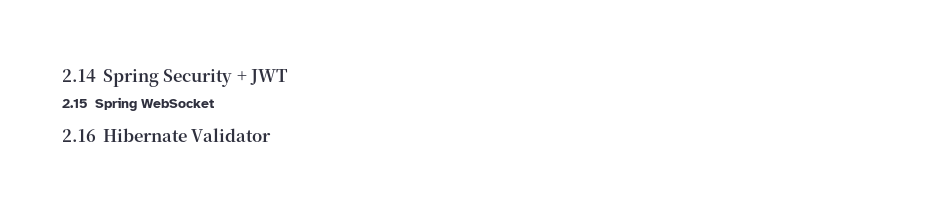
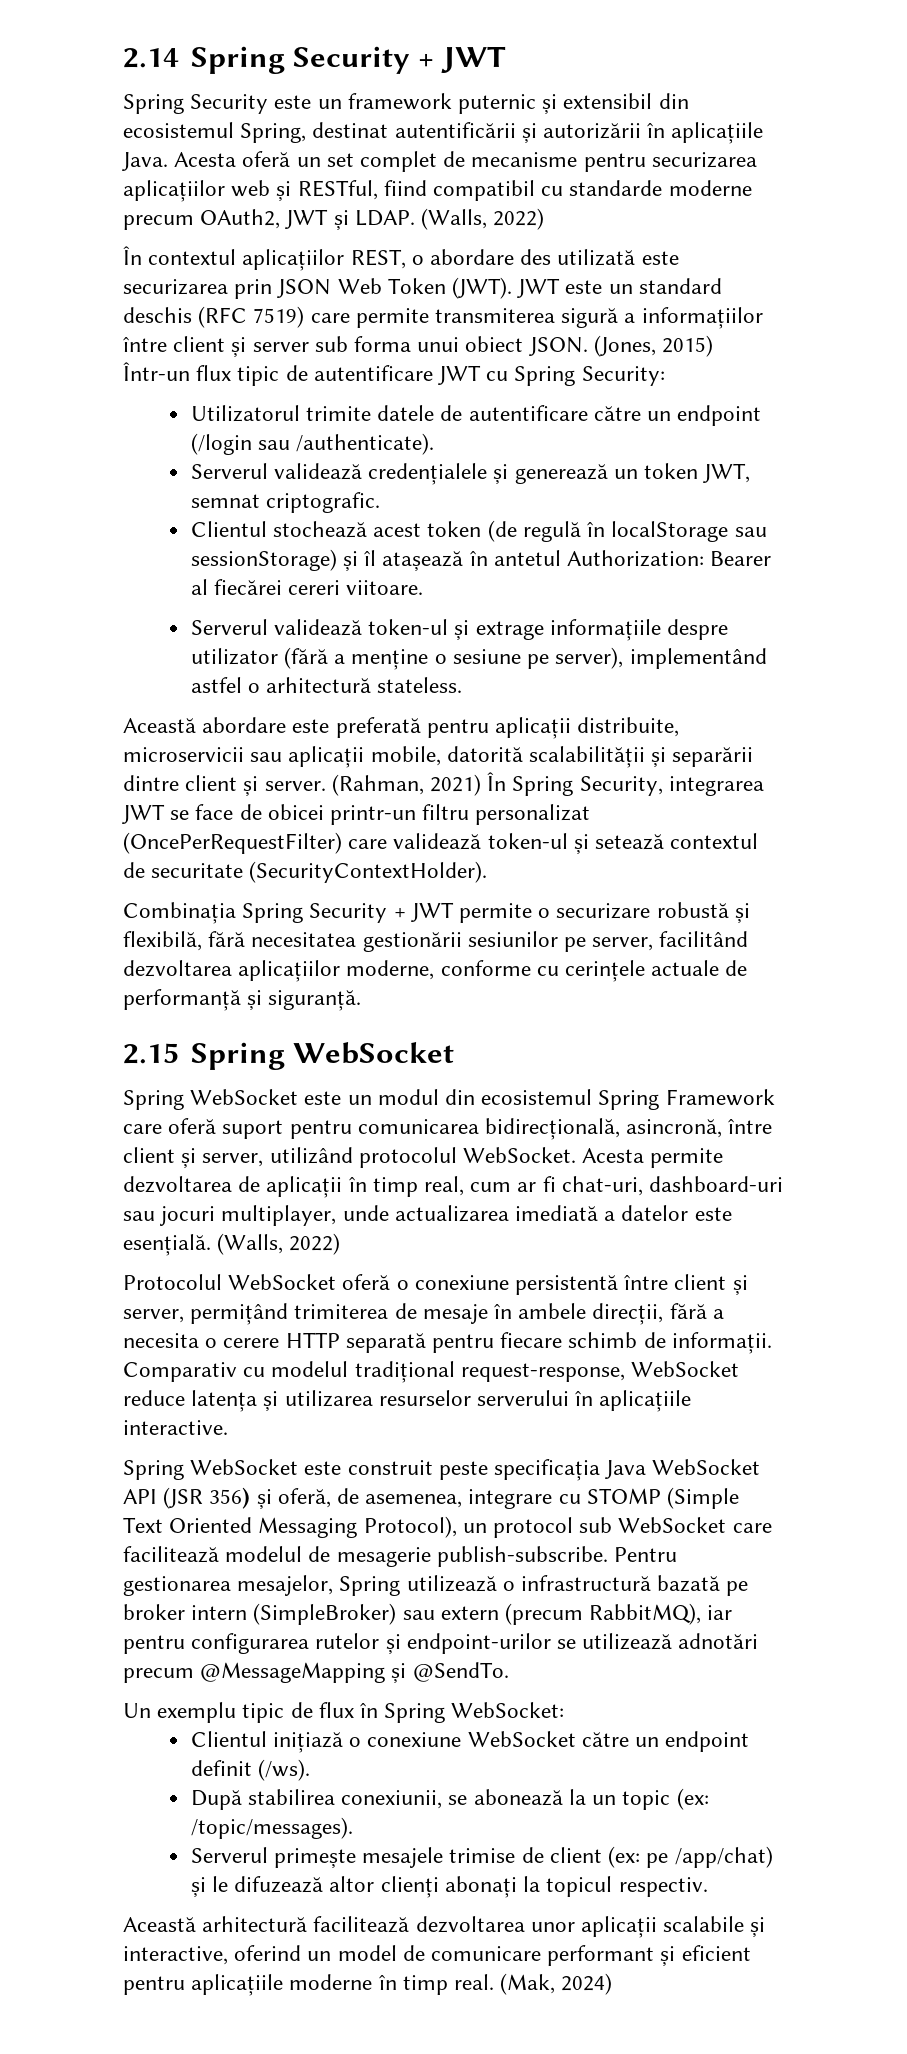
+ Spring Security este un framework puternic și extensibil din ecosistemul Spring, destinat autentificării și autorizării în aplicațiile Java. Acesta oferă un set complet de mecanisme pentru securizarea aplicațiilor web și RESTful, fiind compatibil cu standarde moderne precum OAuth2, JWT și LDAP. (Walls, 2022)
+ În contextul aplicațiilor REST, o abordare des utilizată este securizarea prin JSON Web Token (JWT). JWT este un standard deschis (RFC 7519) care permite transmiterea sigură a informațiilor între client și server sub forma unui obiect JSON. (Jones, 2015) Într-un flux tipic de autentificare JWT cu Spring Security:
+ Utilizatorul trimite datele de autentificare către un endpoint (/login sau /authenticate).
+ Serverul validează credențialele și generează un token JWT, semnat criptografic.
+ Clientul stochează acest token (de regulă în localStorage sau sessionStorage) și îl atașează în antetul Authorization: Bearer al fiecărei cereri viitoare.
+ Serverul validează token-ul și extrage informațiile despre utilizator (fără a menține o sesiune pe server), implementând astfel o arhitectură stateless.
+ Această abordare este preferată pentru aplicații distribuite, microservicii sau aplicații mobile, datorită scalabilității și separării dintre client și server. (Rahman, 2021) În Spring Security, integrarea JWT se face de obicei printr-un filtru personalizat (OncePerRequestFilter) care validează token-ul și setează contextul de securitate (SecurityContextHolder).
+ Combinația Spring Security + JWT permite o securizare robustă și flexibilă, fără necesitatea gestionării sesiunilor pe server, facilitând dezvoltarea aplicațiilor moderne, conforme cu cerințele actuale de performanță și siguranță.
  2.15 Spring WebSocket
- 2.16 Hibernate Validator
+ Spring WebSocket este un modul din ecosistemul Spring Framework care oferă suport pentru comunicarea bidirecțională, asincronă, între client și server, utilizând protocolul WebSocket. Acesta permite dezvoltarea de aplicații în timp real, cum ar fi chat-uri, dashboard-uri sau jocuri multiplayer, unde actualizarea imediată a datelor este esențială. (Walls, 2022)
+ Protocolul WebSocket oferă o conexiune persistentă între client și server, permițând trimiterea de mesaje în ambele direcții, fără a necesita o cerere HTTP separată pentru fiecare schimb de informații. Comparativ cu modelul tradițional request-response, WebSocket reduce latența și utilizarea resurselor serverului în aplicațiile interactive.
+ Spring WebSocket este construit peste specificația Java WebSocket API (JSR 356) și oferă, de asemenea, integrare cu STOMP (Simple Text Oriented Messaging Protocol), un protocol sub WebSocket care facilitează modelul de mesagerie publish-subscribe. Pentru gestionarea mesajelor, Spring utilizează o infrastructură bazată pe broker intern (SimpleBroker) sau extern (precum RabbitMQ), iar pentru configurarea rutelor și endpoint-urilor se utilizează adnotări precum @MessageMapping și @SendTo.
+ Un exemplu tipic de flux în Spring WebSocket:
+ Clientul inițiază o conexiune WebSocket către un endpoint definit (/ws).
+ După stabilirea conexiunii, se abonează la un topic (ex: /topic/messages).
+ Serverul primește mesajele trimise de client (ex: pe /app/chat) și le difuzează altor clienți abonați la topicul respectiv.
+ Această arhitectură facilitează dezvoltarea unor aplicații scalabile și interactive, oferind un model de comunicare performant și eficient pentru aplicațiile moderne în timp real. (Mak, 2024)

